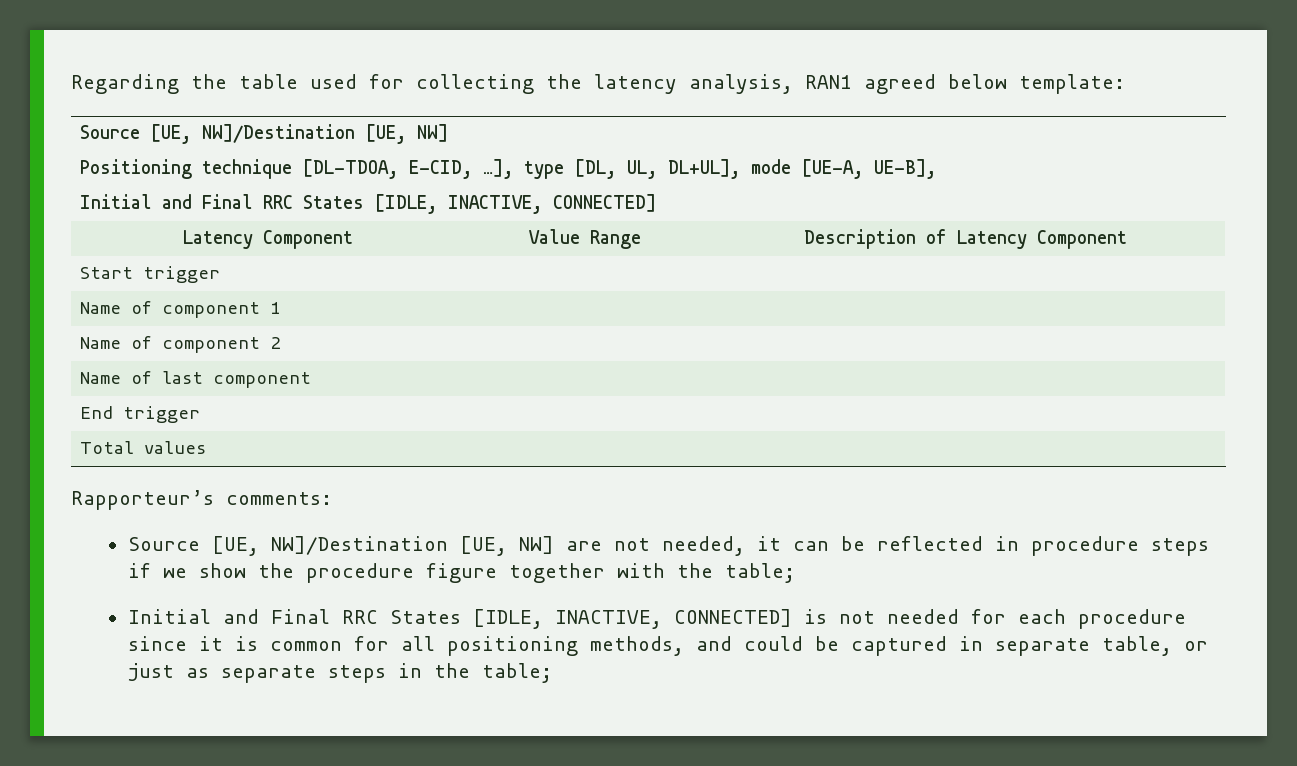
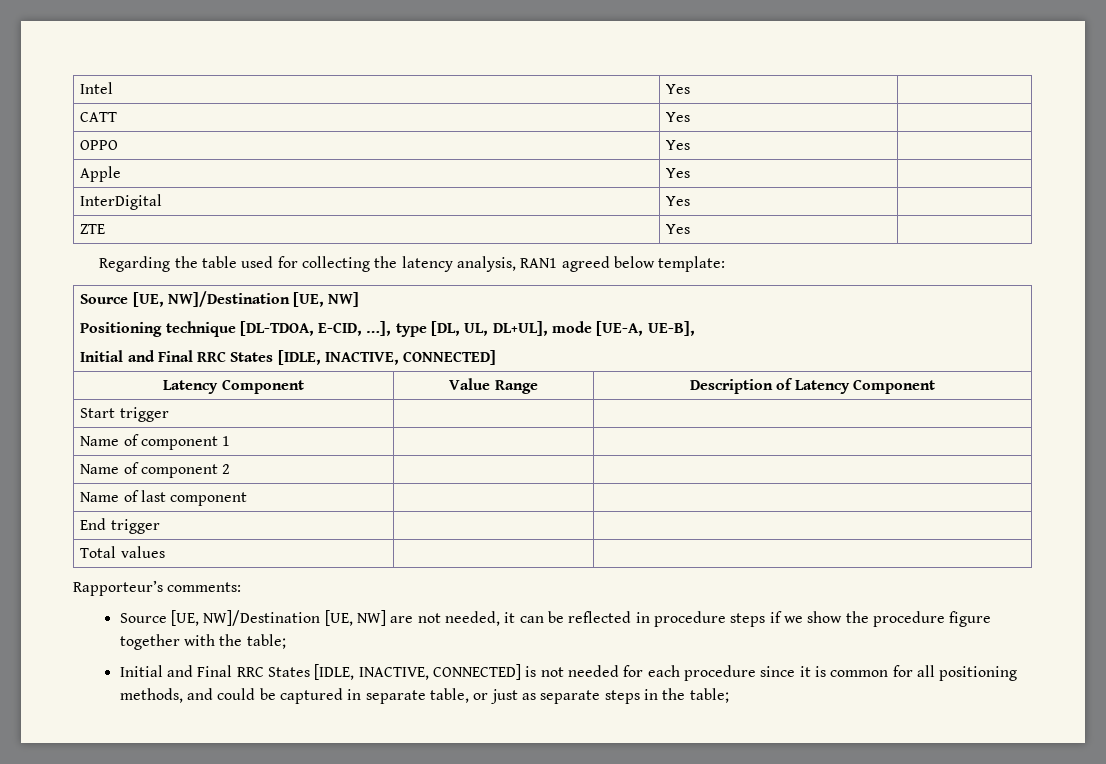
+ Intel | Yes |
+ CATT | Yes |
+ OPPO | Yes |
+ Apple | Yes |
+ InterDigital | Yes |
+ ZTE | Yes |

